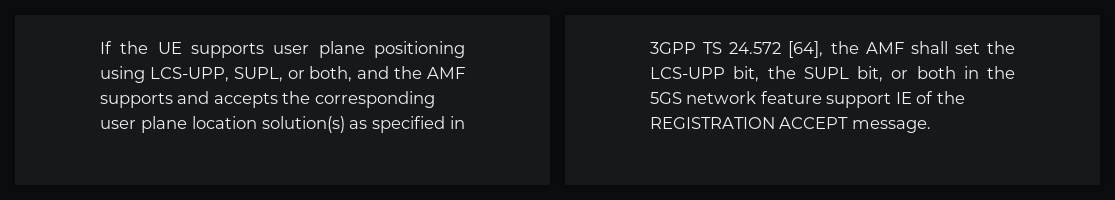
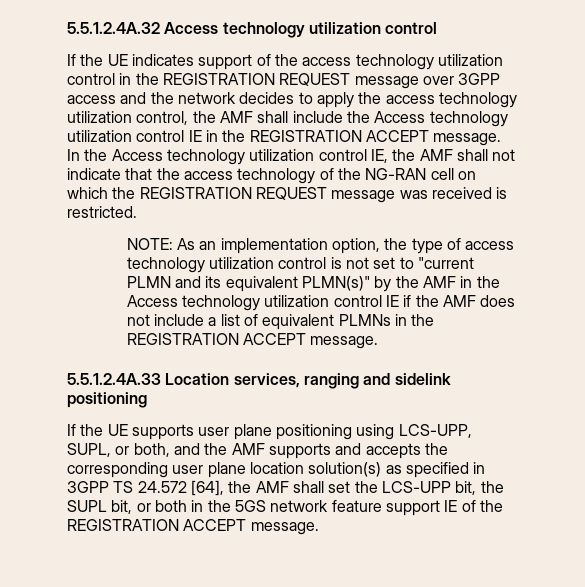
+ 5.5.1.2.4A.32 Access technology utilization control
+ If the UE indicates support of the access technology utilization control in the REGISTRATION REQUEST message over 3GPP access and the network decides to apply the access technology utilization control, the AMF shall include the Access technology utilization control IE in the REGISTRATION ACCEPT message. In the Access technology utilization control IE, the AMF shall not indicate that the access technology of the NG-RAN cell on which the REGISTRATION REQUEST message was received is restricted.
+ NOTE: As an implementation option, the type of access technology utilization control is not set to "current PLMN and its equivalent PLMN(s)" by the AMF in the Access technology utilization control IE if the AMF does not include a list of equivalent PLMNs in the REGISTRATION ACCEPT message.
+ 5.5.1.2.4A.33 Location services, ranging and sidelink positioning

